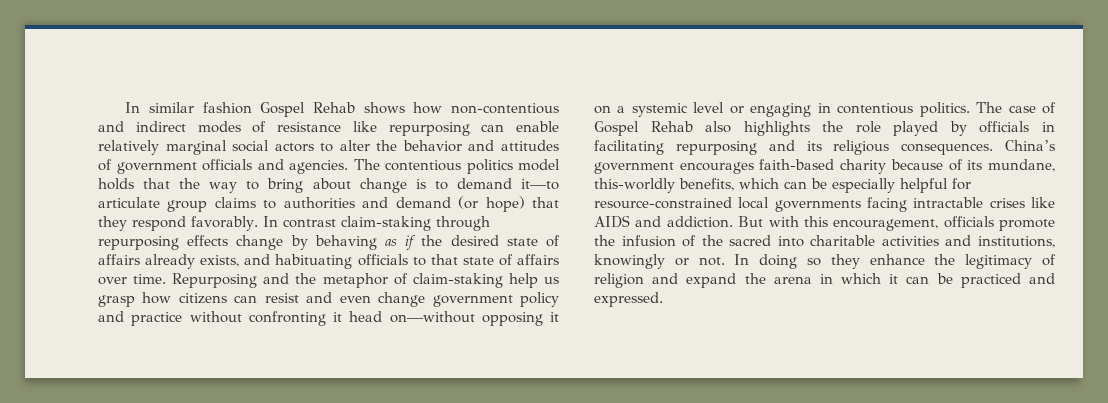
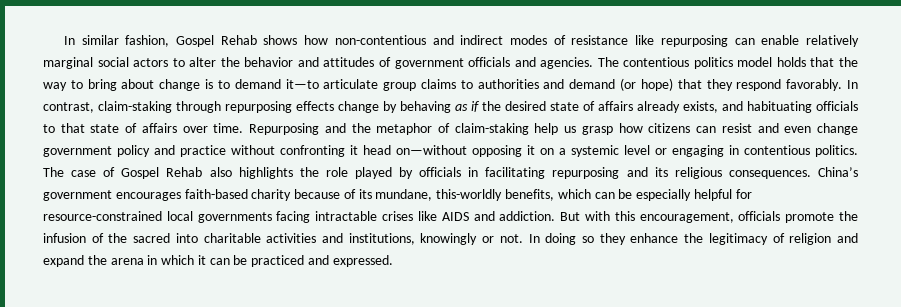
- In similar fashion Gospel Rehab shows how non-contentious and indirect modes of resistance like repurposing can enable relatively marginal social actors to alter the behavior and attitudes of government officials and agencies.
+ In similar fashion, Gospel Rehab shows how non-contentious and indirect modes of resistance like repurposing can enable relatively marginal social actors to alter the behavior and attitudes of government officials and agencies.
- In contrast claim-staking through repurposing effects change by behaving as if the desired state of affairs already exists, and habituating officials to that state of affairs over time.
+ In contrast, claim-staking through repurposing effects change by behaving as if the desired state of affairs already exists, and habituating officials to that state of affairs over time.

